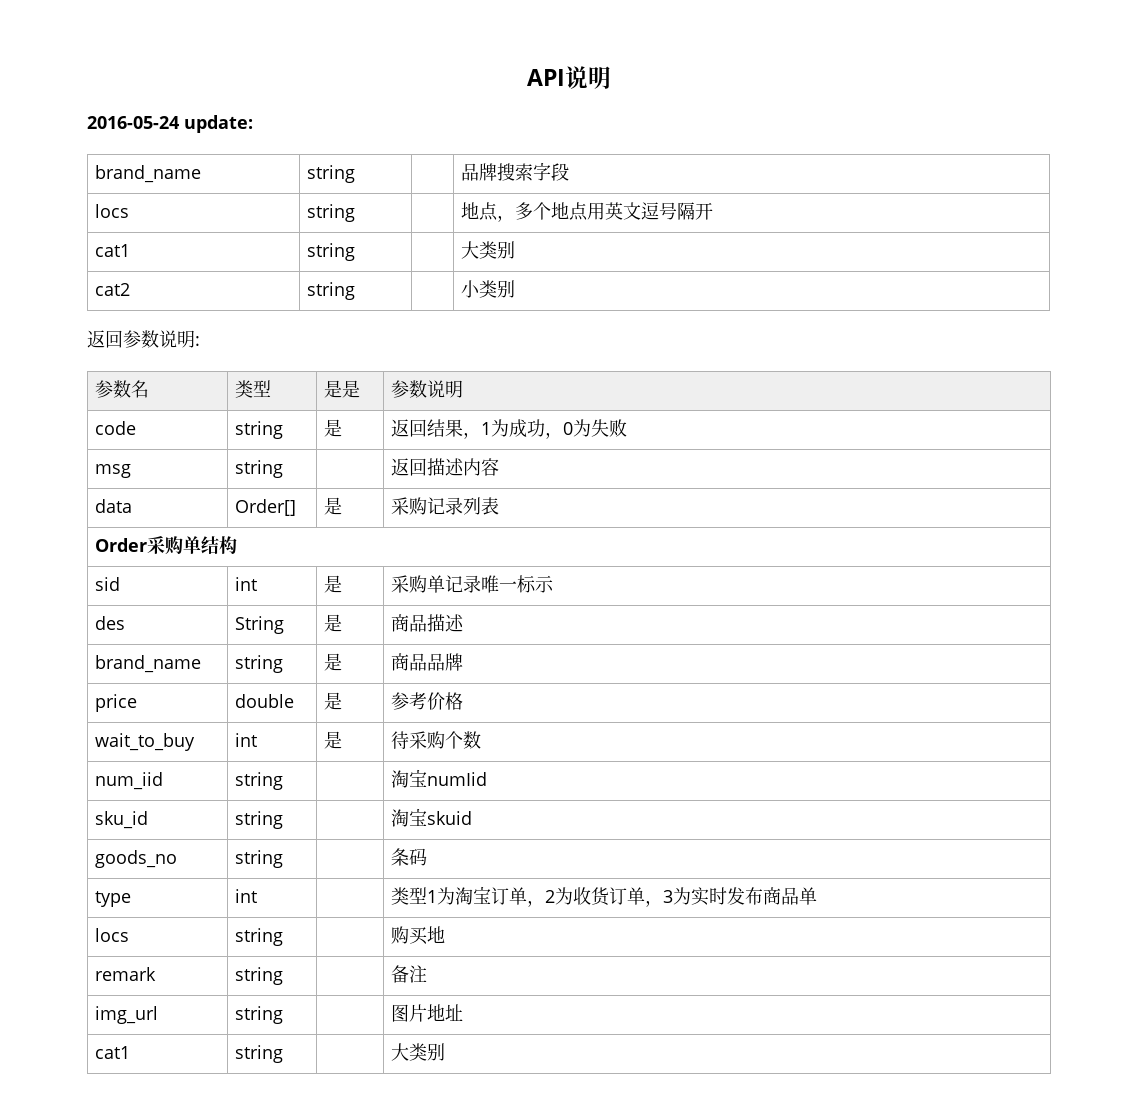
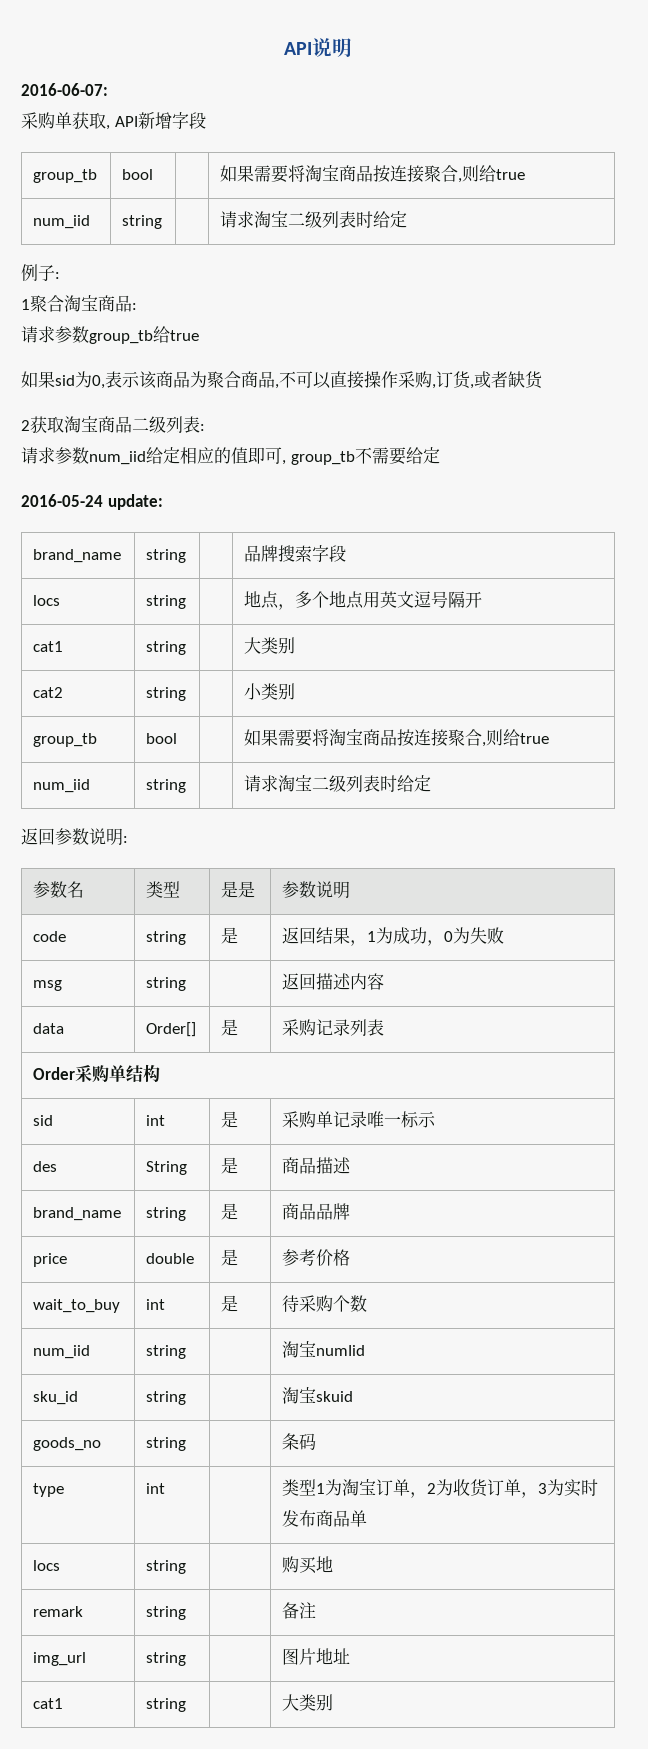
+ 2016-06-07:
+ 采购单获取, API新增字段
+ group_tb | bool | | 如果需要将淘宝商品按连接聚合,则给true
+ num_iid | string | | 请求淘宝二级列表时给定
+ 例子:
+ 1聚合淘宝商品:
+ 请求参数group_tb给true
+ 如果sid为0,表示该商品为聚合商品,不可以直接操作采购,订货,或者缺货
+ 2获取淘宝商品二级列表:
+ 请求参数num_iid给定相应的值即可, group_tb不需要给定
  cat2 | string | | 小类别
+ group_tb | bool | | 如果需要将淘宝商品按连接聚合,则给true
+ num_iid | string | | 请求淘宝二级列表时给定

